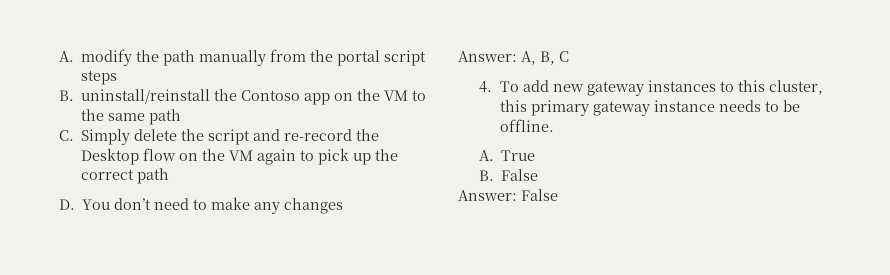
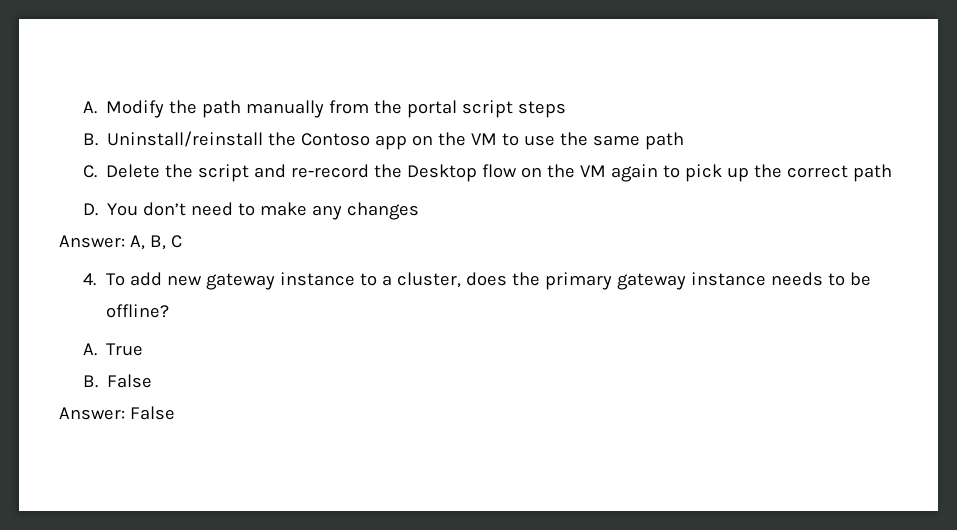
- A. modify the path manually from the portal script steps
+ A. Modify the path manually from the portal script steps
- B. uninstall/reinstall the Contoso app on the VM to the same path
+ B. Uninstall/reinstall the Contoso app on the VM to use the same path
- C. Simply delete the script and re-record the Desktop flow on the VM again to pick up the correct path
+ C. Delete the script and re-record the Desktop flow on the VM again to pick up the correct path
- 4. To add new gateway instances to this cluster, this primary gateway instance needs to be offline.
+ 4. To add new gateway instance to a cluster, does the primary gateway instance needs to be offline?

